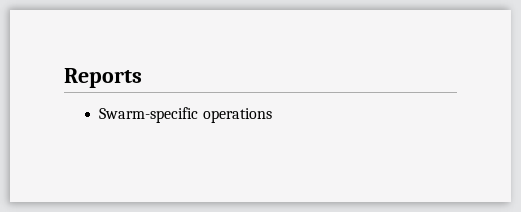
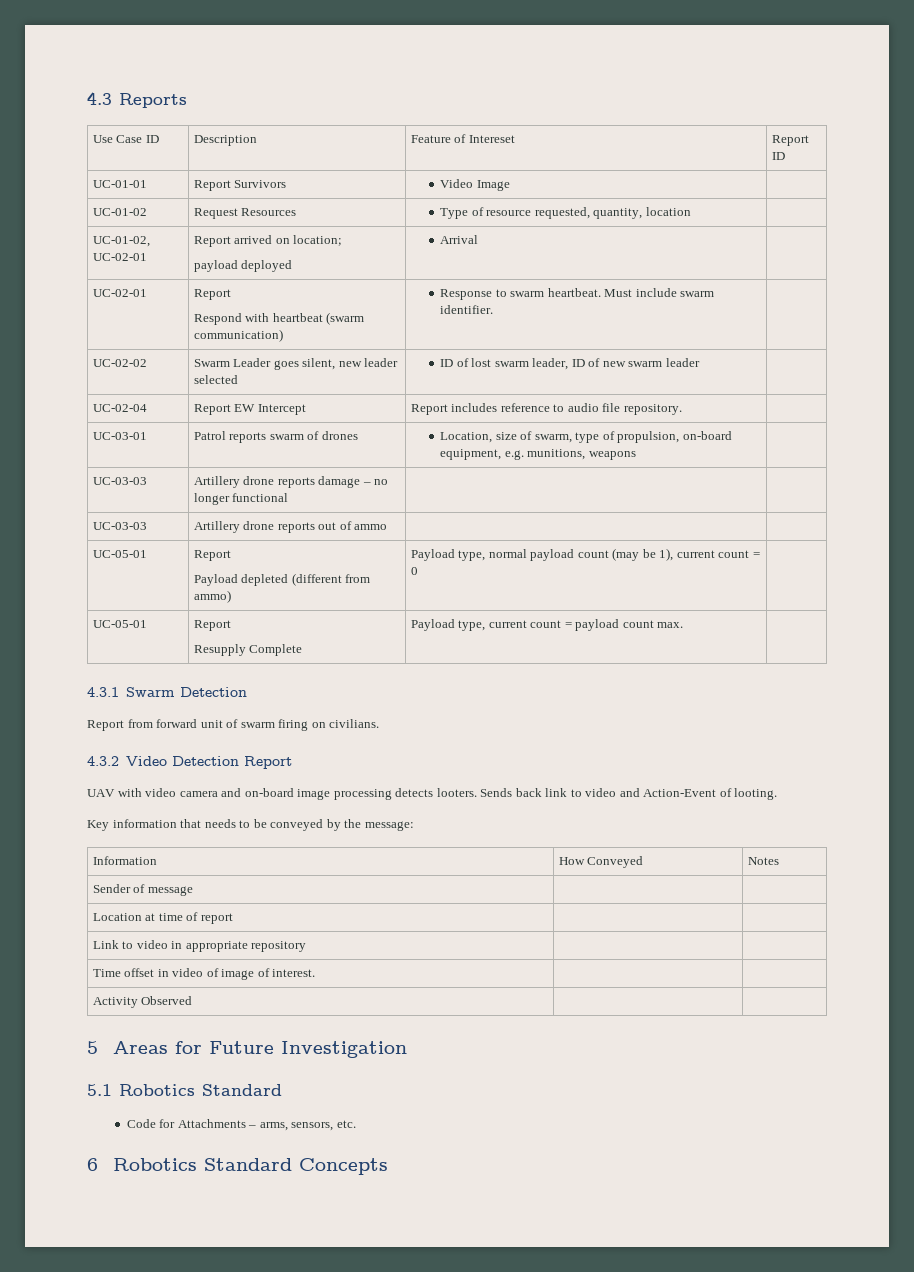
- Reports
+ 4.3 Reports
- Swarm-specific operations
+ Use Case ID | Description | Feature of Intereset | Report ID
+ UC-01-01 | Report Survivors | Video Image |
+ UC-01-02 | Request Resources | Type of resource requested, quantity, location |
+ UC-01-02, UC-02-01 | Report arrived on location;
+ payload deployed | Arrival |
+ UC-02-01 | Report
+ Respond with heartbeat (swarm communication) | Response to swarm heartbeat. Must include swarm identifier. |
+ UC-02-02 | Swarm Leader goes silent, new leader selected | ID of lost swarm leader, ID of new swarm leader |
+ UC-02-04 | Report EW Intercept | Report includes reference to audio file repository. |
+ UC-03-01 | Patrol reports swarm of drones | Location, size of swarm, type of propulsion, on-board equipment, e.g. munitions, weapons |
+ UC-03-03 | Artillery drone reports damage – no longer functional | |
+ UC-03-03 | Artillery drone reports out of ammo | |
+ UC-05-01 | Report
+ Payload depleted (different from ammo) | Payload type, normal payload count (may be 1), current count = 0 |
+ UC-05-01 | Report
+ Resupply Complete | Payload type, current count = payload count max. |
+ 4.3.1 Swarm Detection
+ Report from forward unit of swarm firing on civilians.
+ 4.3.2 Video Detection Report
+ UAV with video camera and on-board image processing detects looters. Sends back link to video and Action-Event of looting.
+ Key information that needs to be conveyed by the message:
+ Information | How Conveyed | Notes
+ Sender of message | |
+ Location at time of report | |
+ Link to video in appropriate repository | |
+ Time offset in video of image of interest. | |
+ Activity Observed | |
+ 5 Areas for Future Investigation
+ 5.1 Robotics Standard
+ Code for Attachments – arms, sensors, etc.
+ 6 Robotics Standard Concepts

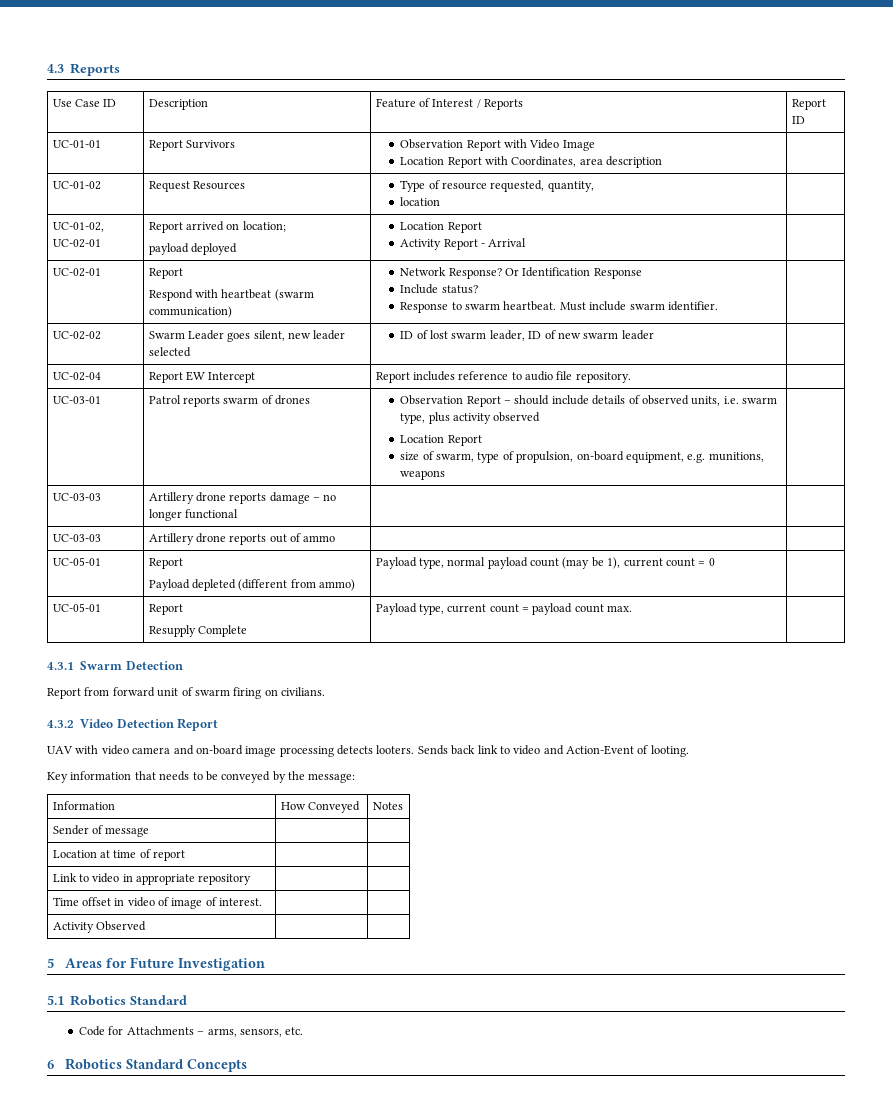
- Use Case ID | Description | Feature of Intereset | Report ID
+ Use Case ID | Description | Feature of Interest / Reports | Report ID
- UC-01-01 | Report Survivors | Video Image |
+ UC-01-01 | Report Survivors | Observation Report with Video Image
+ Location Report with Coordinates, area description |
- UC-01-02 | Request Resources | Type of resource requested, quantity, location |
+ UC-01-02 | Request Resources | Type of resource requested, quantity,
+ location |
  UC-01-02, UC-02-01 | Report arrived on location;
- payload deployed | Arrival |
+ payload deployed | Location Report
+ Activity Report - Arrival |
  UC-02-01 | Report
- Respond with heartbeat (swarm communication) | Response to swarm heartbeat. Must include swarm identifier. |
+ Respond with heartbeat (swarm communication) | Network Response? Or Identification Response
+ Include status?
+ Response to swarm heartbeat. Must include swarm identifier. |
- UC-03-01 | Patrol reports swarm of drones | Location, size of swarm, type of propulsion, on-board equipment, e.g. munitions, weapons |
+ UC-03-01 | Patrol reports swarm of drones | Observation Report – should include details of observed units, i.e. swarm type, plus activity observed
+ Location Report
+ size of swarm, type of propulsion, on-board equipment, e.g. munitions, weapons |

